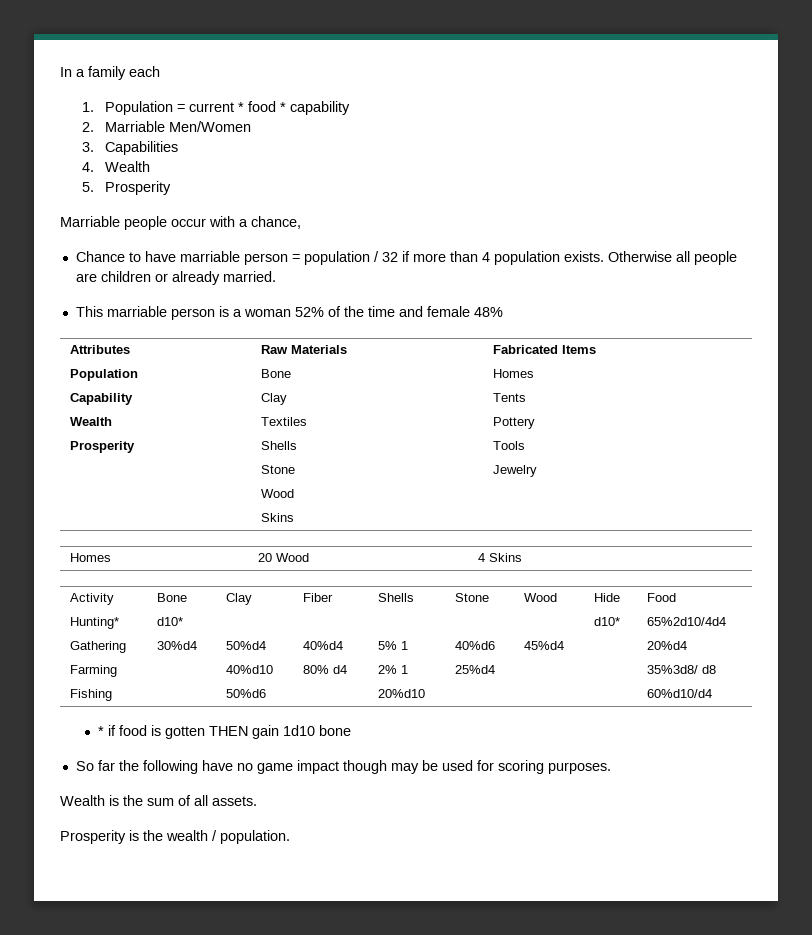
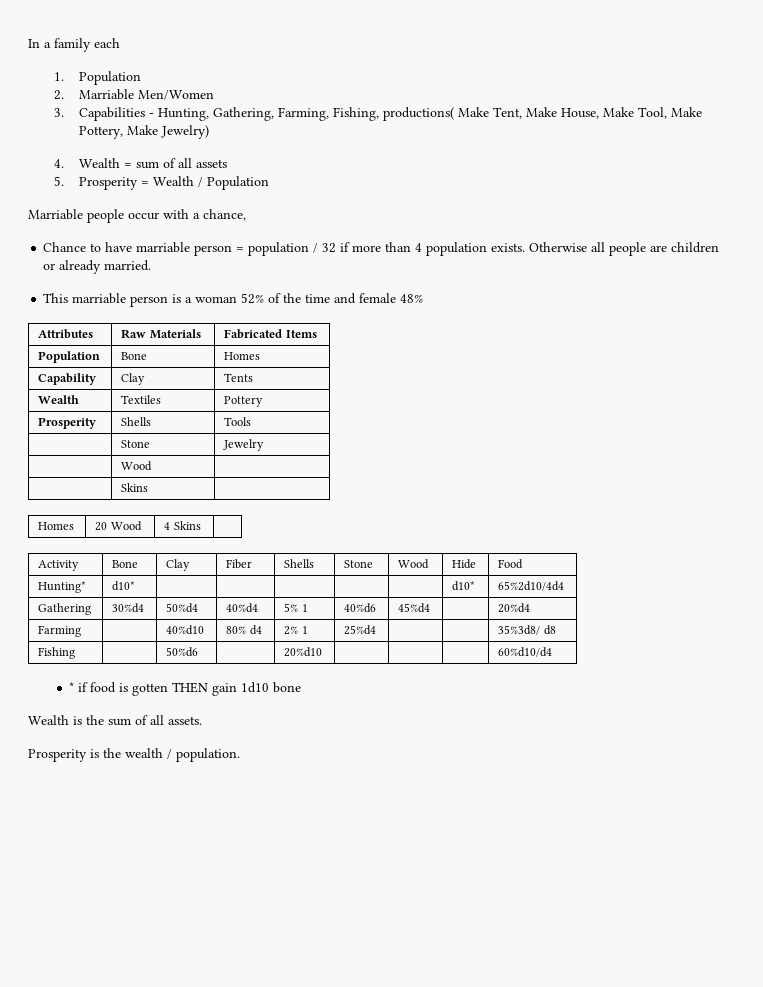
- 1. Population = current * food * capability
+ 1. Population
- 3. Capabilities
- 4. Wealth
- 5. Prosperity
+ 3. Capabilities - Hunting, Gathering, Farming, Fishing, productions( Make Tent, Make House, Make Tool, Make Pottery, Make Jewelry)
+ 4. Wealth = sum of all assets
+ 5. Prosperity = Wealth / Population
- So far the following have no game impact though may be used for scoring purposes.

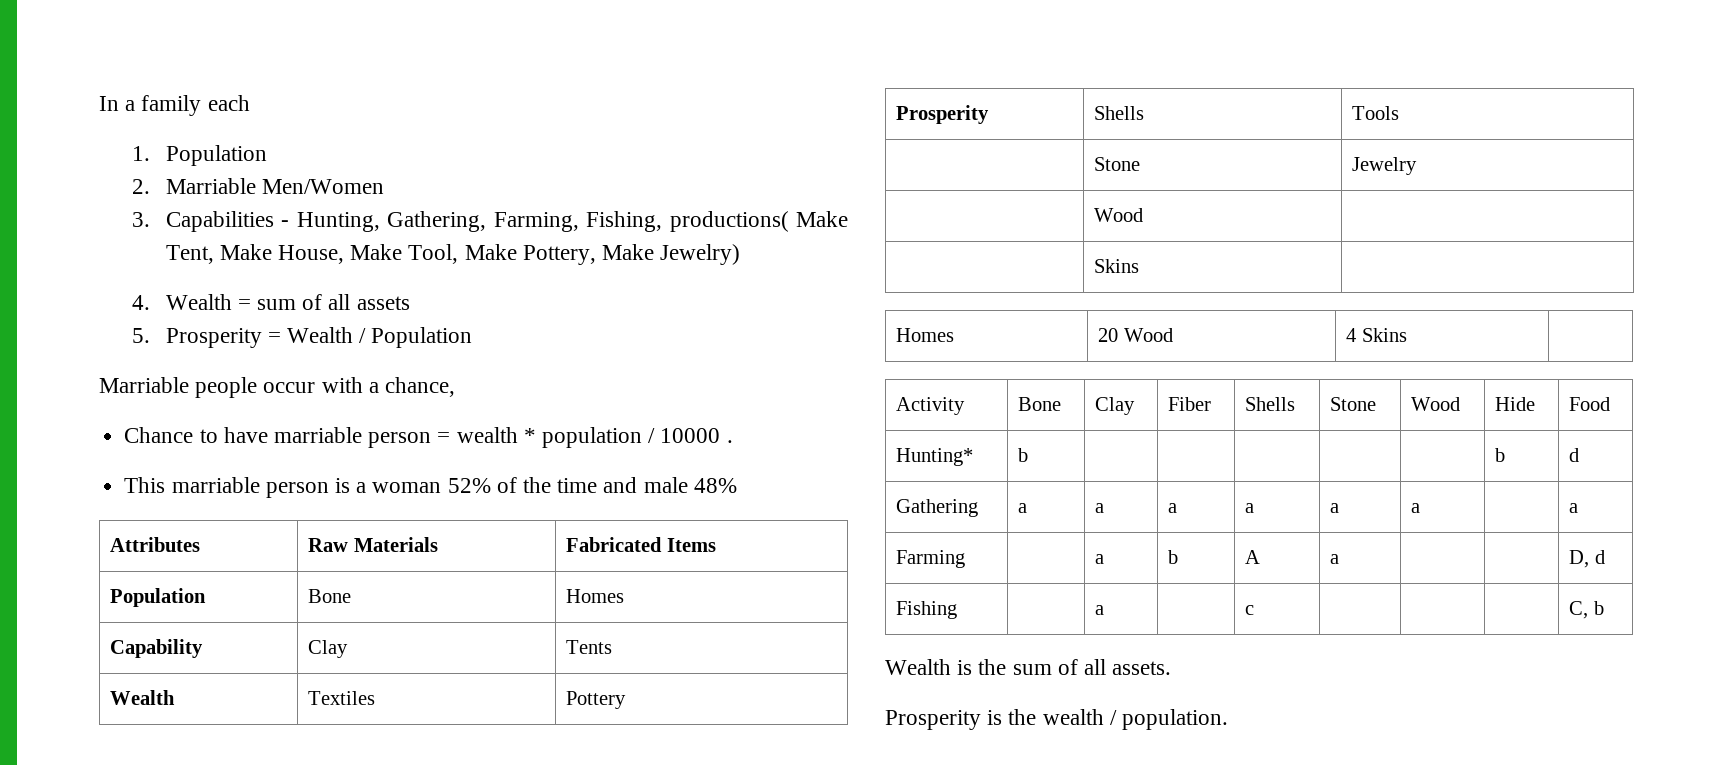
- Chance to have marriable person = population / 32 if more than 4 population exists. Otherwise all people are children or already married.
+ Chance to have marriable person = wealth * population / 10000 .
- This marriable person is a woman 52% of the time and female 48%
+ This marriable person is a woman 52% of the time and male 48%
- Hunting* | d10* | | | | | | d10* | 65%2d10/4d4
- Gathering | 30%d4 | 50%d4 | 40%d4 | 5% 1 | 40%d6 | 45%d4 | | 20%d4
- Farming | | 40%d10 | 80% d4 | 2% 1 | 25%d4 | | | 35%3d8/ d8
- Fishing | | 50%d6 | | 20%d10 | | | | 60%d10/d4
- * if food is gotten THEN gain 1d10 bone
+ Hunting* | b | | | | | | b | d
+ Gathering | a | a | a | a | a | a | | a
+ Farming | | a | b | A | a | | | D, d
+ Fishing | | a | | c | | | | C, b

